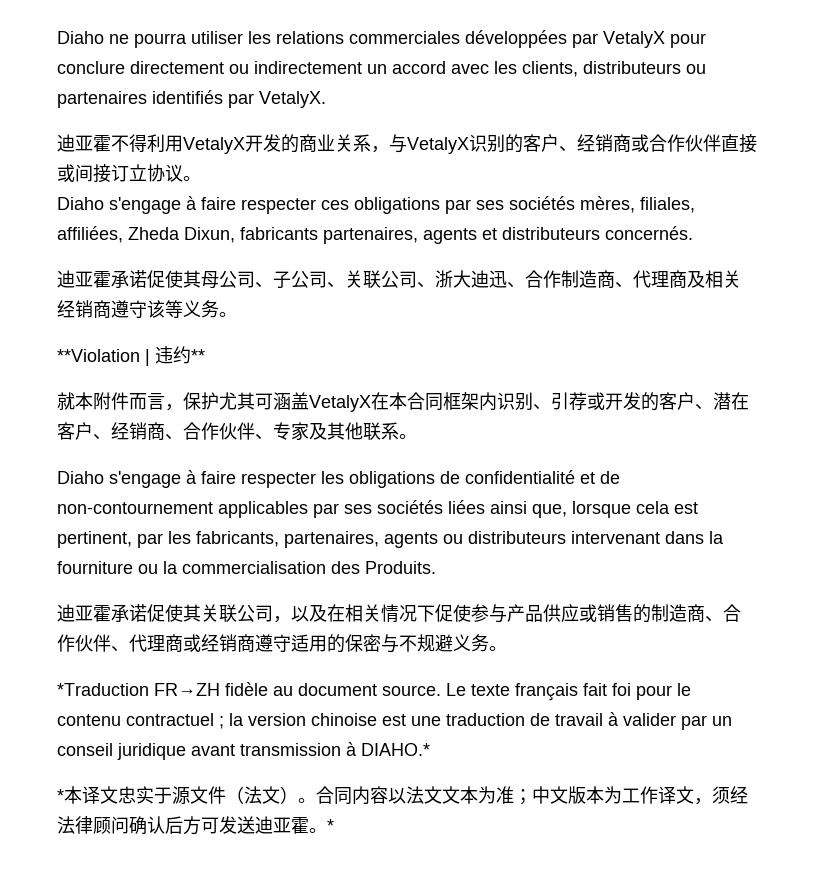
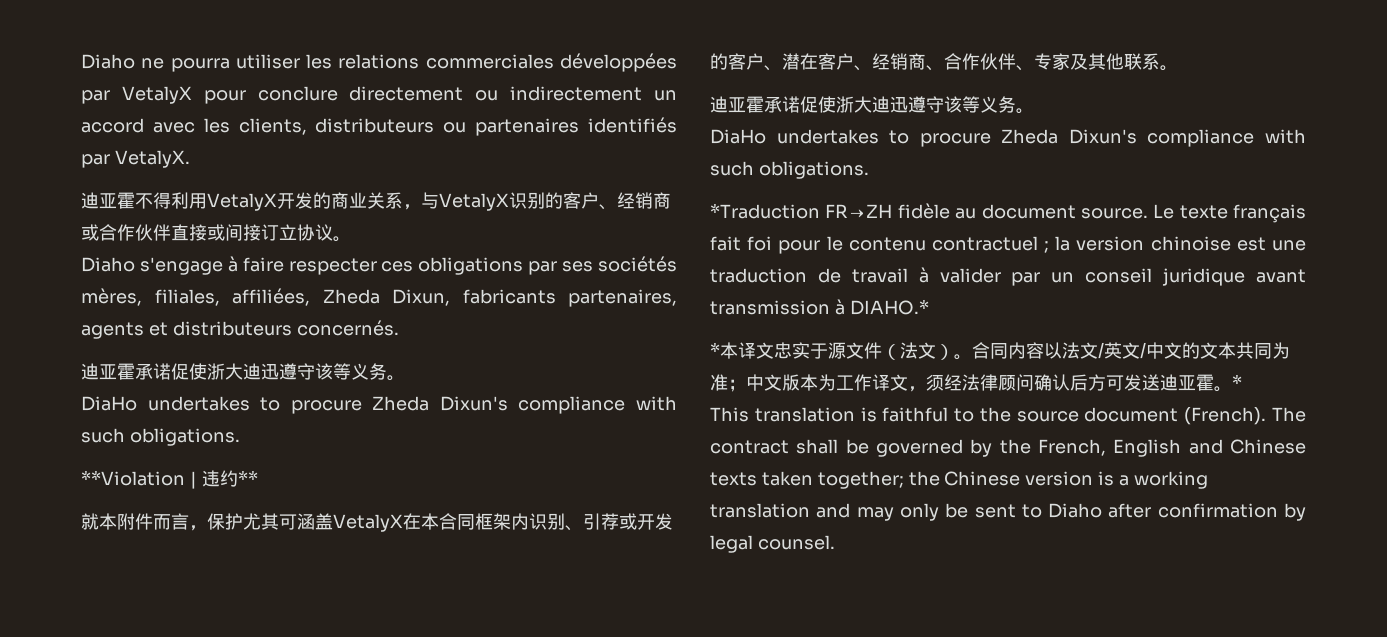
  Diaho s'engage à faire respecter ces obligations par ses sociétés mères, filiales, affiliées, Zheda Dixun, fabricants partenaires, agents et distributeurs concernés.
- 迪亚霍承诺促使其母公司、子公司、关联公司、浙大迪迅、合作制造商、代理商及相关经销商遵守该等义务。
+ 迪亚霍承诺促使浙大迪迅遵守该等义务。
+ DiaHo undertakes to procure Zheda Dixun's compliance with such obligations.
  就本附件而言，保护尤其可涵盖VetalyX在本合同框架内识别、引荐或开发的客户、潜在客户、经销商、合作伙伴、专家及其他联系。
- Diaho s'engage à faire respecter les obligations de confidentialité et de non-contournement applicables par ses sociétés liées ainsi que, lorsque cela est pertinent, par les fabricants, partenaires, agents ou distributeurs intervenant dans la fourniture ou la commercialisation des Produits.
- 迪亚霍承诺促使其关联公司，以及在相关情况下促使参与产品供应或销售的制造商、合作伙伴、代理商或经销商遵守适用的保密与不规避义务。
+ 迪亚霍承诺促使浙大迪迅遵守该等义务。
+ DiaHo undertakes to procure Zheda Dixun's compliance with such obligations.
- 合同内容以法文文本为准；中文版本为工作译文，须经法律顾问确认后方可发送迪亚霍。
+ 合同内容以法文/英文/中文的文本共同为准；中文版本为工作译文，须经法律顾问确认后方可发送迪亚霍。
+ This translation is faithful to the source document (French). The contract shall be governed by the French, English and Chinese texts taken together; the Chinese version is a working translation and may only be sent to Diaho after confirmation by legal counsel.

